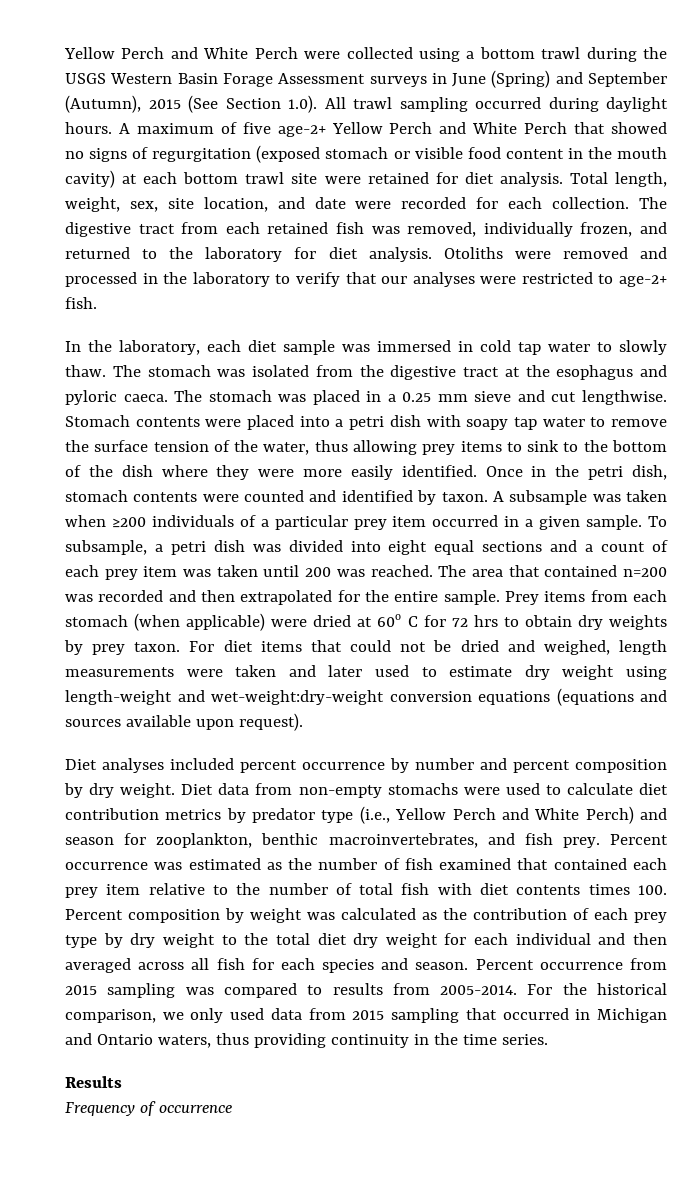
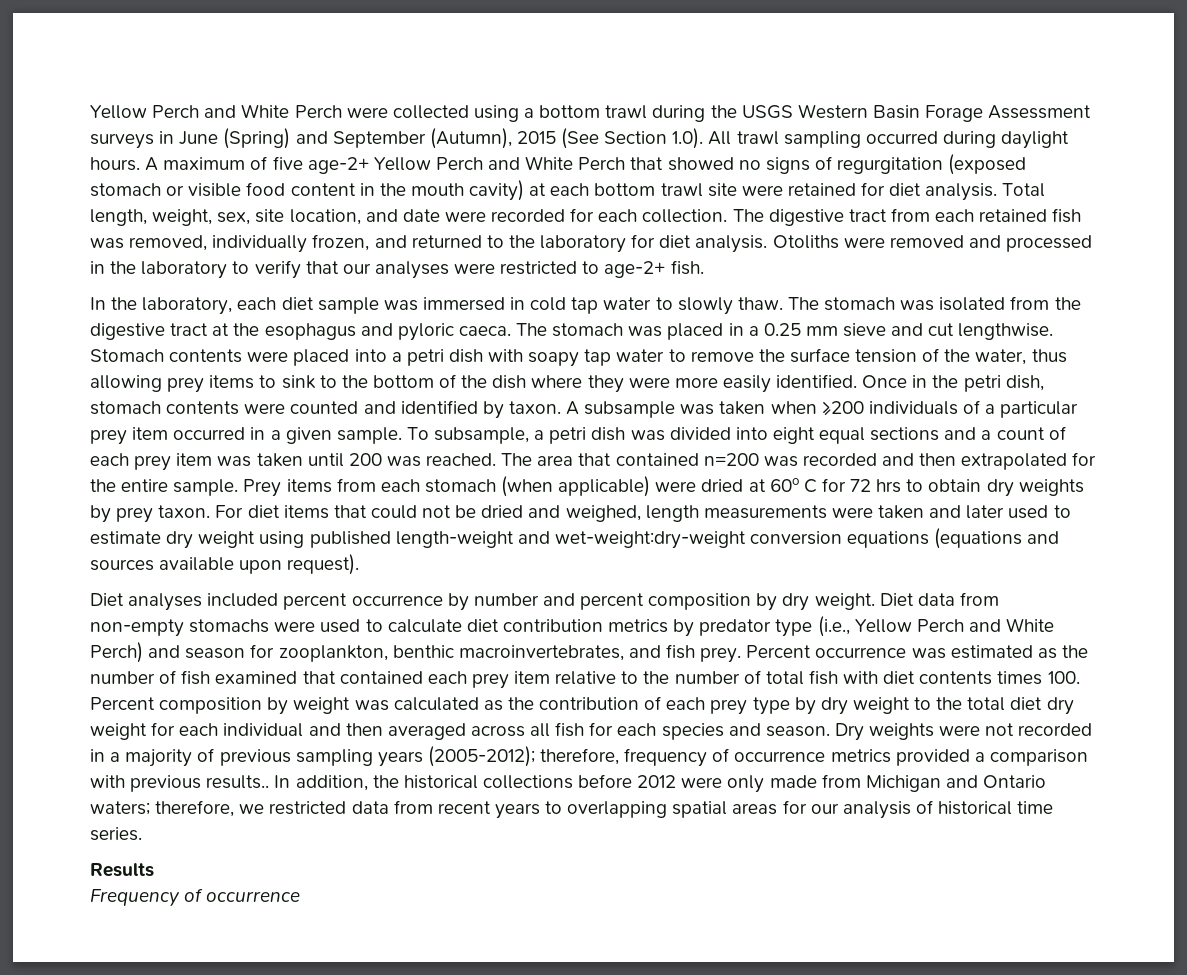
- For diet items that could not be dried and weighed, length measurements were taken and later used to estimate dry weight using length-weight and wet-weight:dry-weight conversion equations (equations and sources available upon request).
+ For diet items that could not be dried and weighed, length measurements were taken and later used to estimate dry weight using published length-weight and wet-weight:dry-weight conversion equations (equations and sources available upon request).
- Percent occurrence from 2015 sampling was compared to results from 2005-2014. For the historical comparison, we only used data from 2015 sampling that occurred in Michigan and Ontario waters, thus providing continuity in the time series.
+ Dry weights were not recorded in a majority of previous sampling years (2005-2012); therefore, frequency of occurrence metrics provided a comparison with previous results.. In addition, the historical collections before 2012 were only made from Michigan and Ontario waters; therefore, we restricted data from recent years to overlapping spatial areas for our analysis of historical time series.

